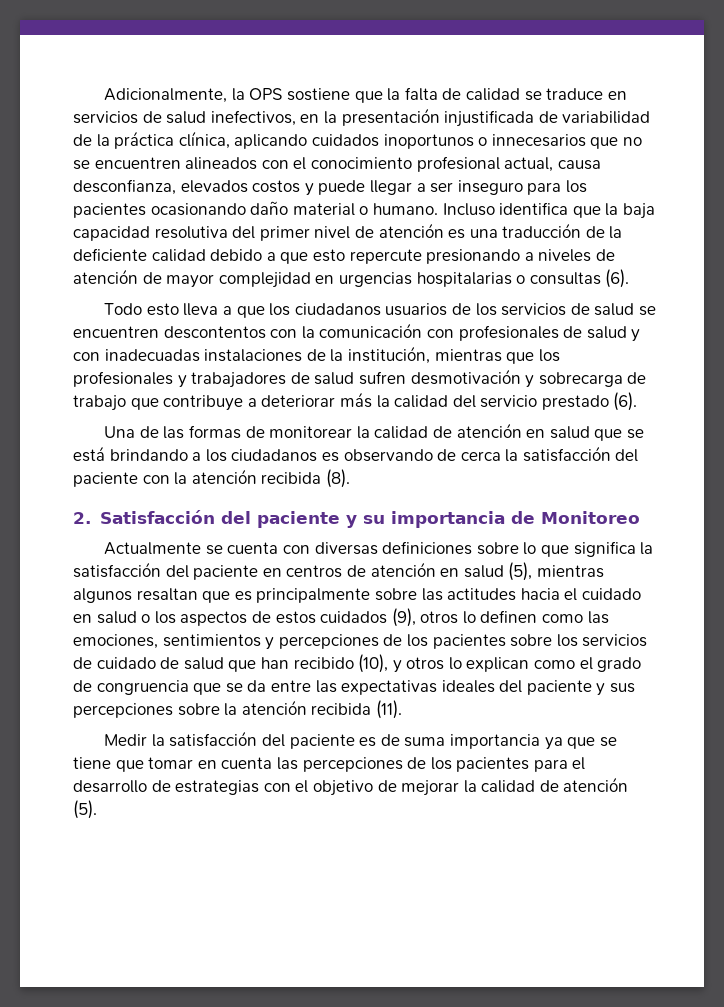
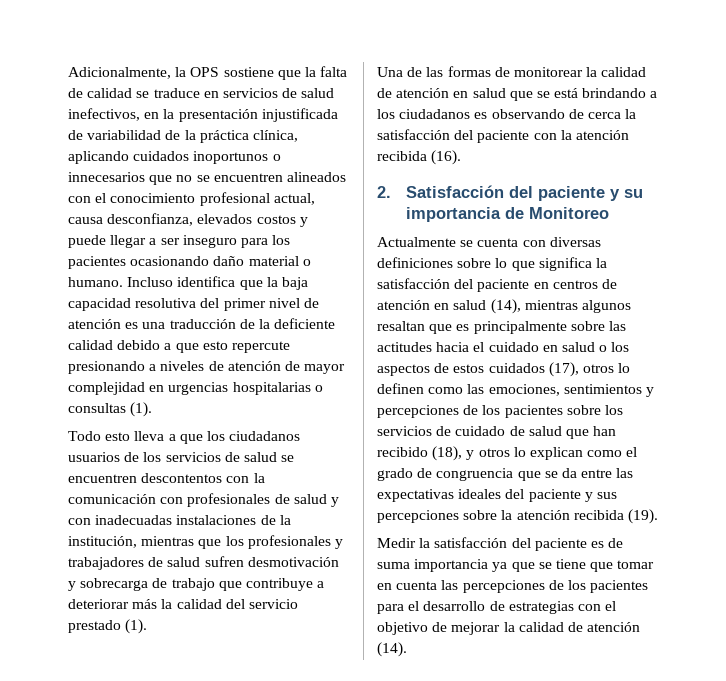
- Incluso identifica que la baja capacidad resolutiva del primer nivel de atención es una traducción de la deficiente calidad debido a que esto repercute presionando a niveles de atención de mayor complejidad en urgencias hospitalarias o consultas (6).
+ Incluso identifica que la baja capacidad resolutiva del primer nivel de atención es una traducción de la deficiente calidad debido a que esto repercute presionando a niveles de atención de mayor complejidad en urgencias hospitalarias o consultas (1).
- Todo esto lleva a que los ciudadanos usuarios de los servicios de salud se encuentren descontentos con la comunicación con profesionales de salud y con inadecuadas instalaciones de la institución, mientras que los profesionales y trabajadores de salud sufren desmotivación y sobrecarga de trabajo que contribuye a deteriorar más la calidad del servicio prestado (6).
+ Todo esto lleva a que los ciudadanos usuarios de los servicios de salud se encuentren descontentos con la comunicación con profesionales de salud y con inadecuadas instalaciones de la institución, mientras que los profesionales y trabajadores de salud sufren desmotivación y sobrecarga de trabajo que contribuye a deteriorar más la calidad del servicio prestado (1).
- Una de las formas de monitorear la calidad de atención en salud que se está brindando a los ciudadanos es observando de cerca la satisfacción del paciente con la atención recibida (8).
+ Una de las formas de monitorear la calidad de atención en salud que se está brindando a los ciudadanos es observando de cerca la satisfacción del paciente con la atención recibida (16).
- Actualmente se cuenta con diversas definiciones sobre lo que significa la satisfacción del paciente en centros de atención en salud (5), mientras algunos resaltan que es principalmente sobre las actitudes hacia el cuidado en salud o los aspectos de estos cuidados (9), otros lo definen como las emociones, sentimientos y percepciones de los pacientes sobre los servicios de cuidado de salud que han recibido (10), y otros lo explican como el grado de congruencia que se da entre las expectativas ideales del paciente y sus percepciones sobre la atención recibida (11).
+ Actualmente se cuenta con diversas definiciones sobre lo que significa la satisfacción del paciente en centros de atención en salud (14), mientras algunos resaltan que es principalmente sobre las actitudes hacia el cuidado en salud o los aspectos de estos cuidados (17), otros lo definen como las emociones, sentimientos y percepciones de los pacientes sobre los servicios de cuidado de salud que han recibido (18), y otros lo explican como el grado de congruencia que se da entre las expectativas ideales del paciente y sus percepciones sobre la atención recibida (19).
- Medir la satisfacción del paciente es de suma importancia ya que se tiene que tomar en cuenta las percepciones de los pacientes para el desarrollo de estrategias con el objetivo de mejorar la calidad de atención (5).
+ Medir la satisfacción del paciente es de suma importancia ya que se tiene que tomar en cuenta las percepciones de los pacientes para el desarrollo de estrategias con el objetivo de mejorar la calidad de atención (14).

